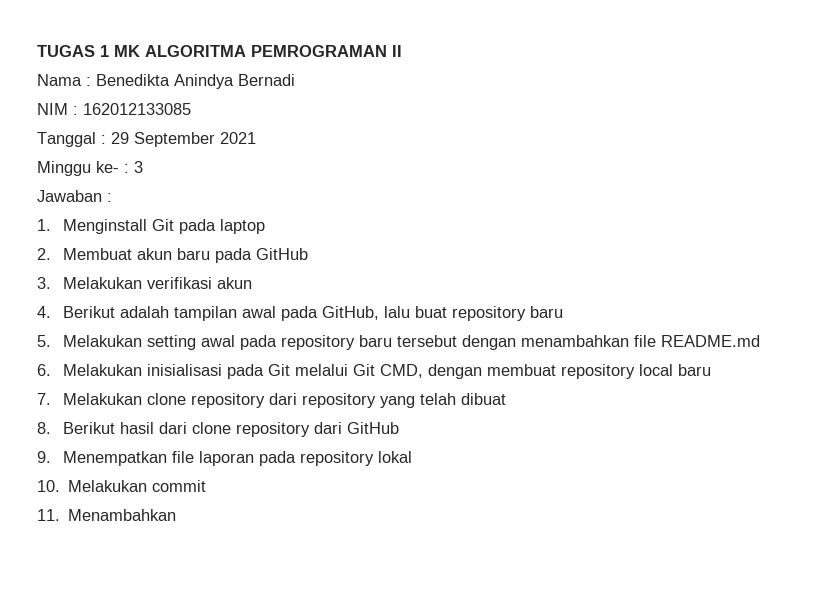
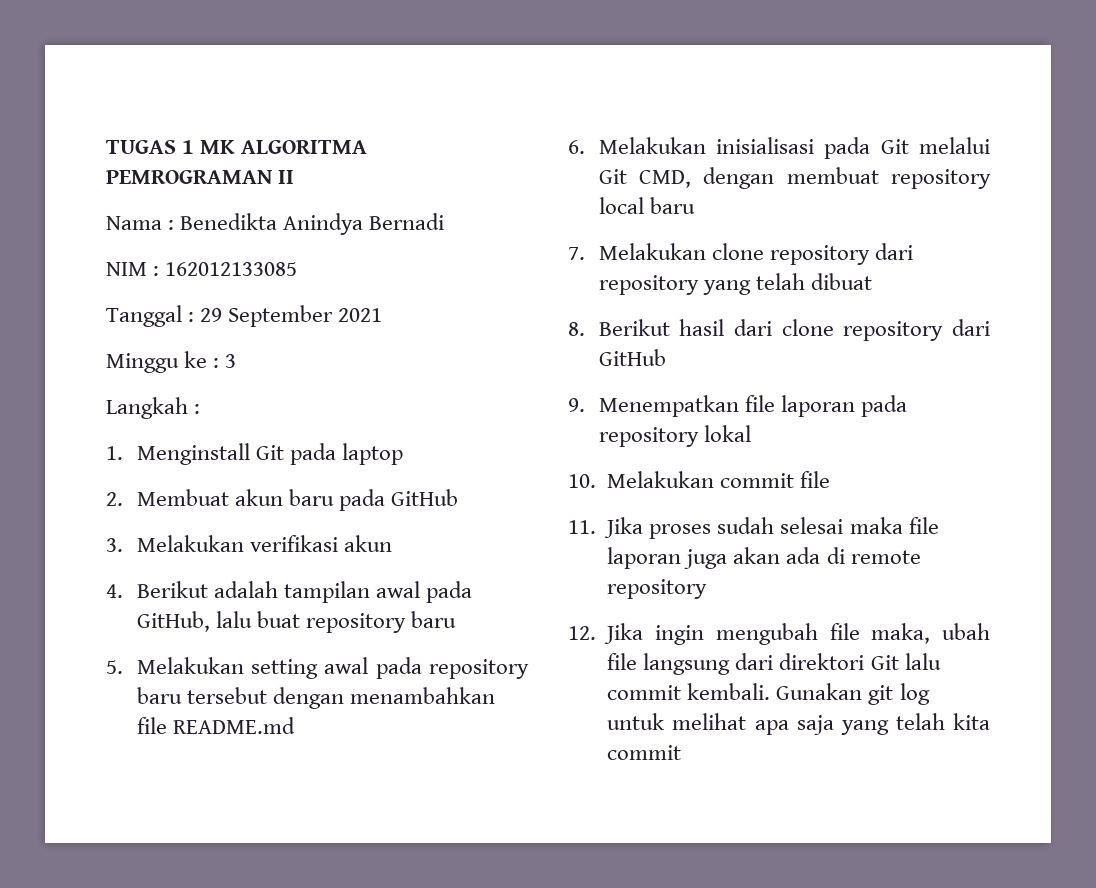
- Minggu ke- : 3
+ Minggu ke : 3
- Jawaban :
+ Langkah :
- 10. Melakukan commit
+ 10. Melakukan commit file
- 11. Menambahkan
+ 11. Jika proses sudah selesai maka file laporan juga akan ada di remote repository
+ 12. Jika ingin mengubah file maka, ubah file langsung dari direktori Git lalu commit kembali. Gunakan git log untuk melihat apa saja yang telah kita commit

